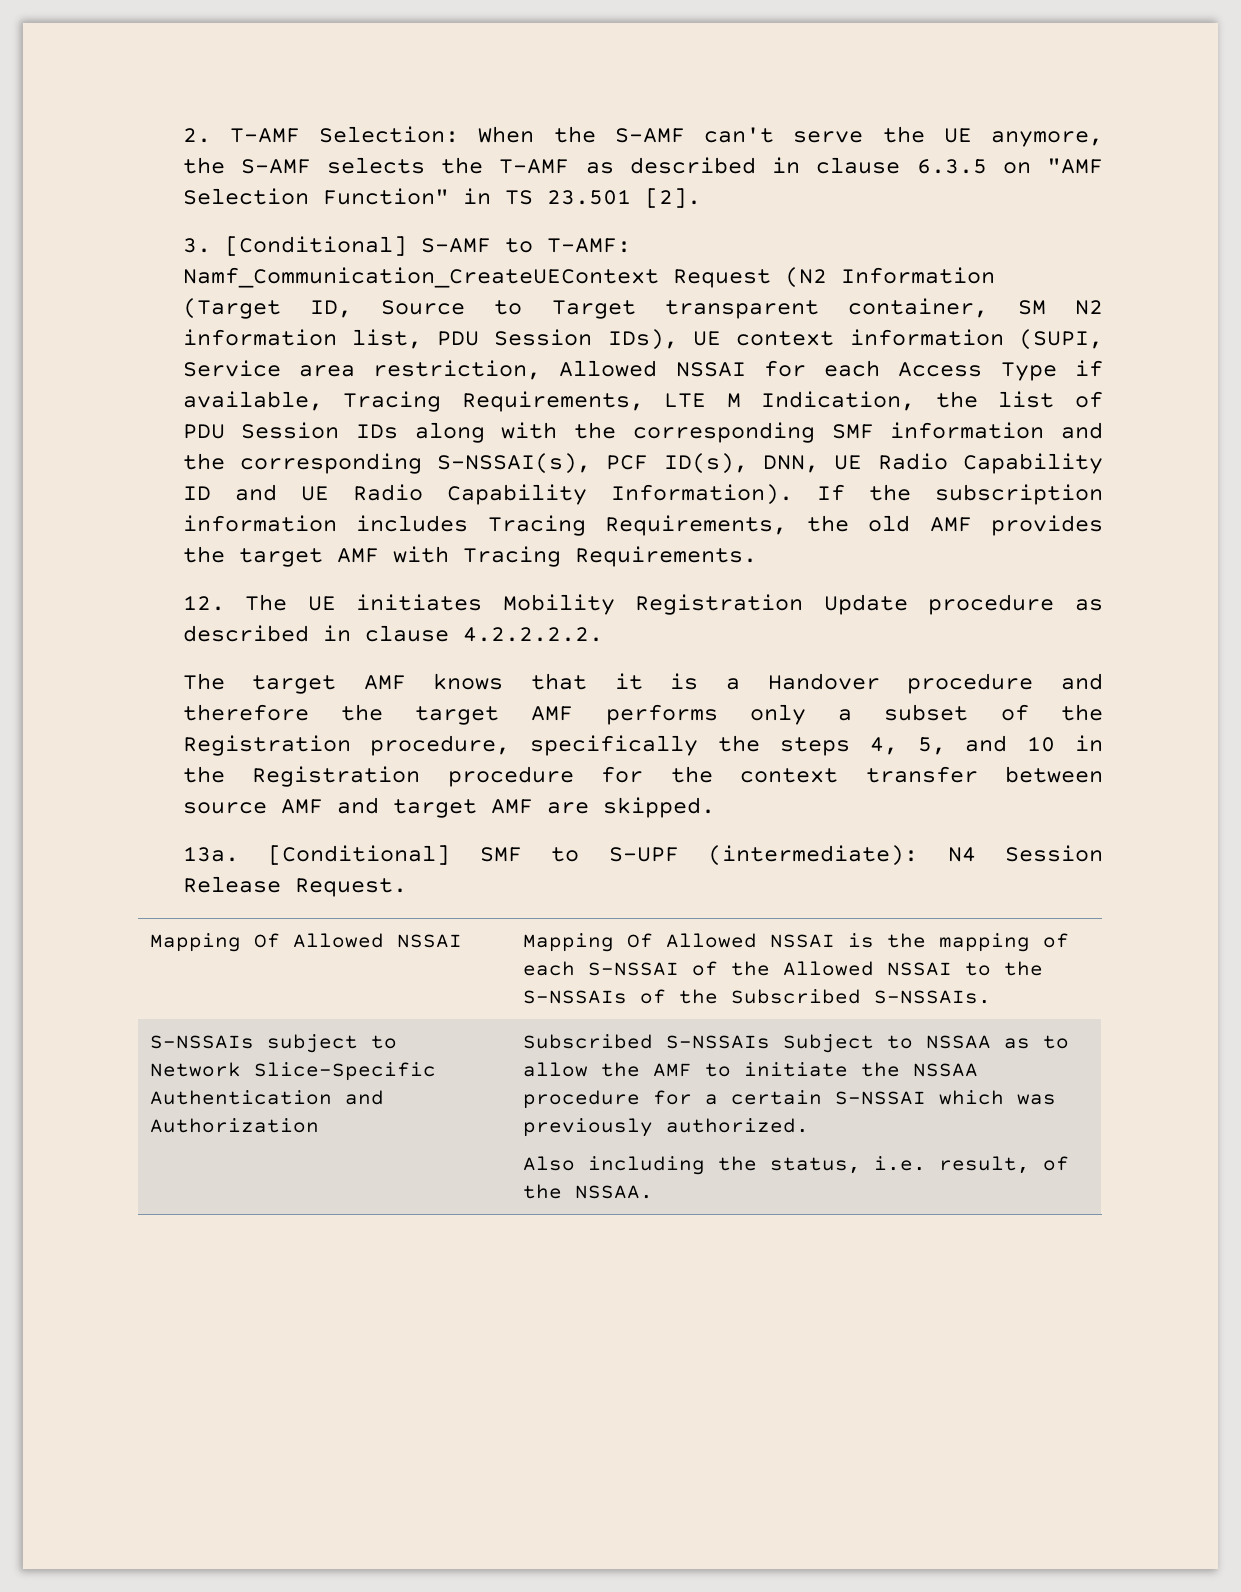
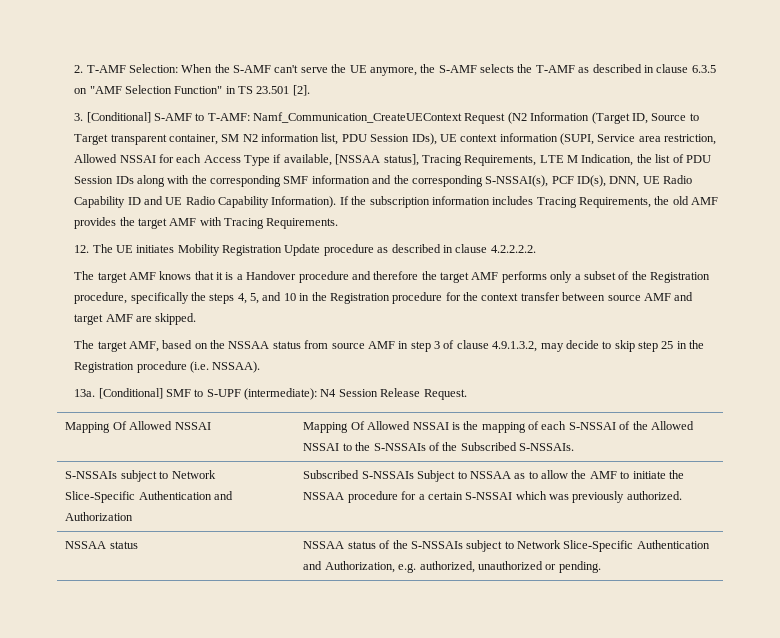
- Namf_Communication_CreateUEContext Request (N2 Information (Target ID, Source to Target transparent container, SM N2 information list, PDU Session IDs), UE context information (SUPI, Service area restriction, Allowed NSSAI for each Access Type if available, Tracing Requirements, LTE M Indication, the list of PDU Session IDs along with the corresponding SMF information and the corresponding S-NSSAI(s), PCF ID(s), DNN, UE Radio Capability ID and UE Radio Capability Information).
+ Namf_Communication_CreateUEContext Request (N2 Information (Target ID, Source to Target transparent container, SM N2 information list, PDU Session IDs), UE context information (SUPI, Service area restriction, Allowed NSSAI for each Access Type if available, [NSSAA status], Tracing Requirements, LTE M Indication, the list of PDU Session IDs along with the corresponding SMF information and the corresponding S-NSSAI(s), PCF ID(s), DNN, UE Radio Capability ID and UE Radio Capability Information).
+ The target AMF, based on the NSSAA status from source AMF in step 3 of clause 4.9.1.3.2, may decide to skip step 25 in the Registration procedure (i.e. NSSAA).
  S-NSSAIs subject to Network Slice-Specific Authentication and Authorization | Subscribed S-NSSAIs Subject to NSSAA as to allow the AMF to initiate the NSSAA procedure for a certain S-NSSAI which was previously authorized.
- Also including the status, i.e. result, of the NSSAA.
+ NSSAA status | NSSAA status of the S-NSSAIs subject to Network Slice-Specific Authentication and Authorization, e.g. authorized, unauthorized or pending.

